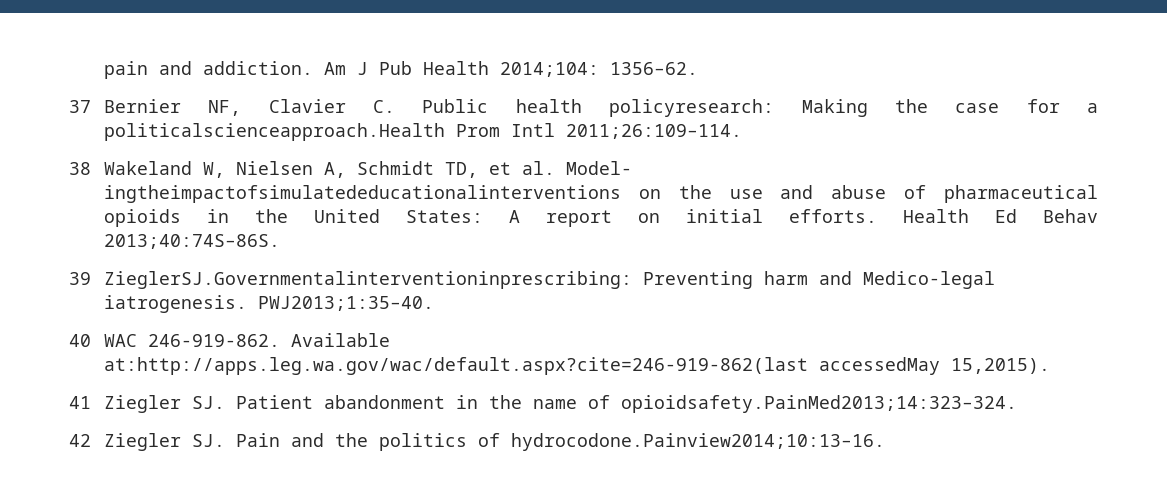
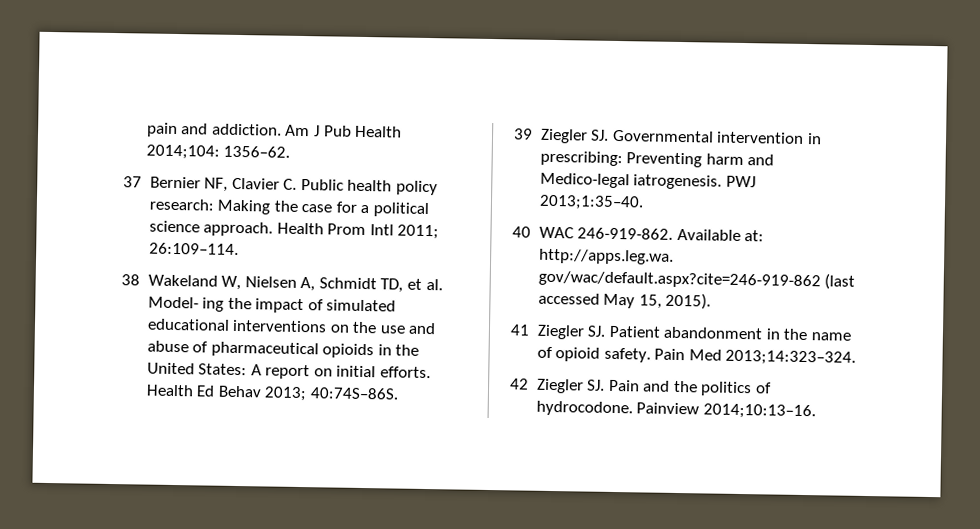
- 37 Bernier NF, Clavier C. Public health policyresearch: Making the case for a politicalscienceapproach.Health Prom Intl 2011;26:109–114.
+ 37 Bernier NF, Clavier C. Public health policy research: Making the case for a political science approach. Health Prom Intl 2011; 26:109–114.
- 38 Wakeland W, Nielsen A, Schmidt TD, et al. Model- ingtheimpactofsimulatededucationalinterventions on the use and abuse of pharmaceutical opioids in the United States: A report on initial efforts.
+ 38 Wakeland W, Nielsen A, Schmidt TD, et al. Model- ing the impact of simulated educational interventions on the use and abuse of pharmaceutical opioids in the United States: A report on initial efforts.
- Health Ed Behav 2013;40:74S–86S.
+ Health Ed Behav 2013; 40:74S–86S.
- 39 ZieglerSJ.Governmentalinterventioninprescribing: Preventing harm and Medico-legal iatrogenesis.
+ 39 Ziegler SJ. Governmental intervention in prescribing: Preventing harm and Medico-legal iatrogenesis.
- PWJ2013;1:35–40.
+ PWJ 2013;1:35–40.
- Available at:http://apps.leg.wa.gov/wac/default.aspx?cite=246-919-862(last accessedMay 15,2015).
+ Available at: http://apps.leg.wa. gov/wac/default.aspx?cite=246-919-862 (last accessed May 15, 2015).
- 41 Ziegler SJ. Patient abandonment in the name of opioidsafety.PainMed2013;14:323–324.
+ 41 Ziegler SJ. Patient abandonment in the name of opioid safety. Pain Med 2013;14:323–324.
- 42 Ziegler SJ. Pain and the politics of hydrocodone.Painview2014;10:13–16.
+ 42 Ziegler SJ. Pain and the politics of hydrocodone. Painview 2014;10:13–16.

